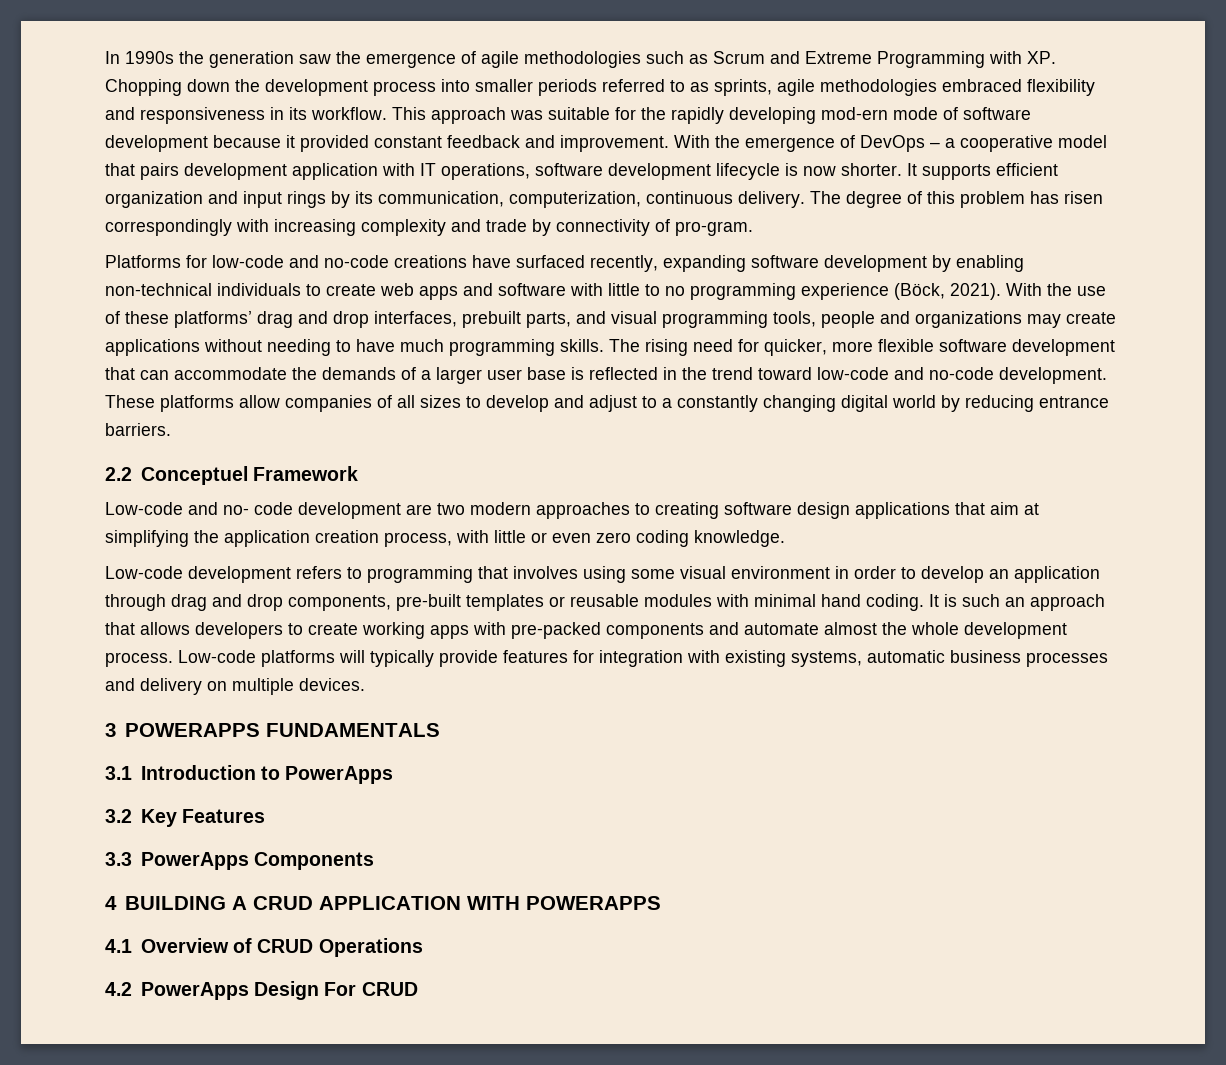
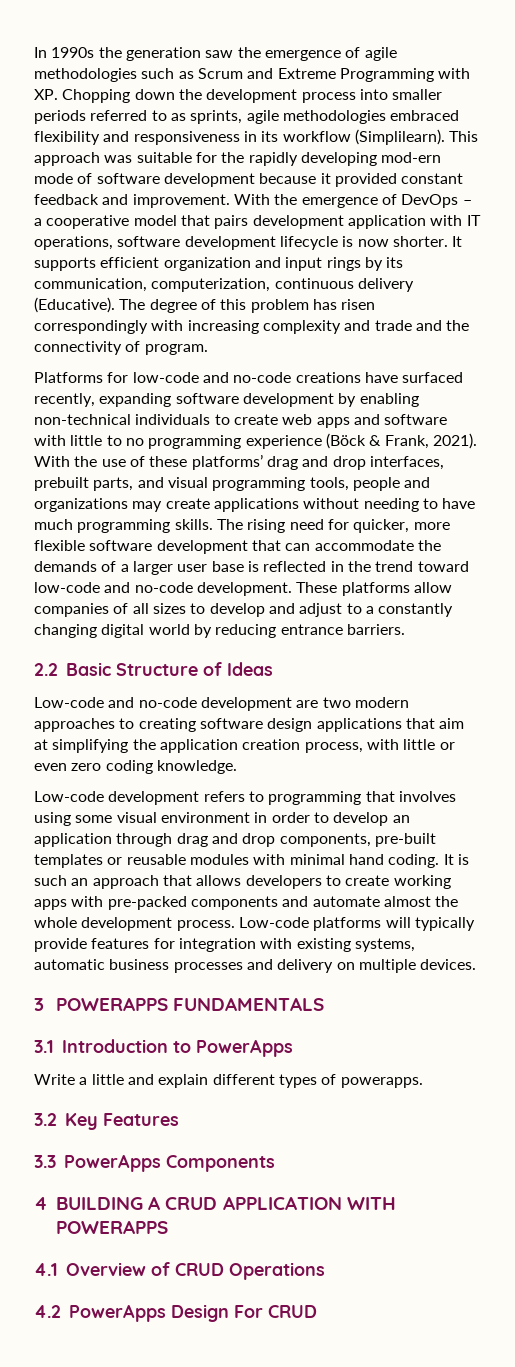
- In 1990s the generation saw the emergence of agile methodologies such as Scrum and Extreme Programming with XP. Chopping down the development process into smaller periods referred to as sprints, agile methodologies embraced flexibility and responsiveness in its workflow.
+ In 1990s the generation saw the emergence of agile methodologies such as Scrum and Extreme Programming with XP. Chopping down the development process into smaller periods referred to as sprints, agile methodologies embraced flexibility and responsiveness in its workflow (Simplilearn).
- It supports efficient organization and input rings by its communication, computerization, continuous delivery.
+ It supports efficient organization and input rings by its communication, computerization, continuous delivery (Educative).
- The degree of this problem has risen correspondingly with increasing complexity and trade by connectivity of pro-gram.
+ The degree of this problem has risen correspondingly with increasing complexity and trade and the connectivity of program.
- Platforms for low-code and no-code creations have surfaced recently, expanding software development by enabling non-technical individuals to create web apps and software with little to no programming experience (Böck, 2021).
+ Platforms for low-code and no-code creations have surfaced recently, expanding software development by enabling non-technical individuals to create web apps and software with little to no programming experience (Böck & Frank, 2021).
- 2.2 Conceptuel Framework
+ 2.2 Basic Structure of Ideas
- Low-code and no- code development are two modern approaches to creating software design applications that aim at simplifying the application creation process, with little or even zero coding knowledge.
+ Low-code and no-code development are two modern approaches to creating software design applications that aim at simplifying the application creation process, with little or even zero coding knowledge.
+ Write a little and explain different types of powerapps.

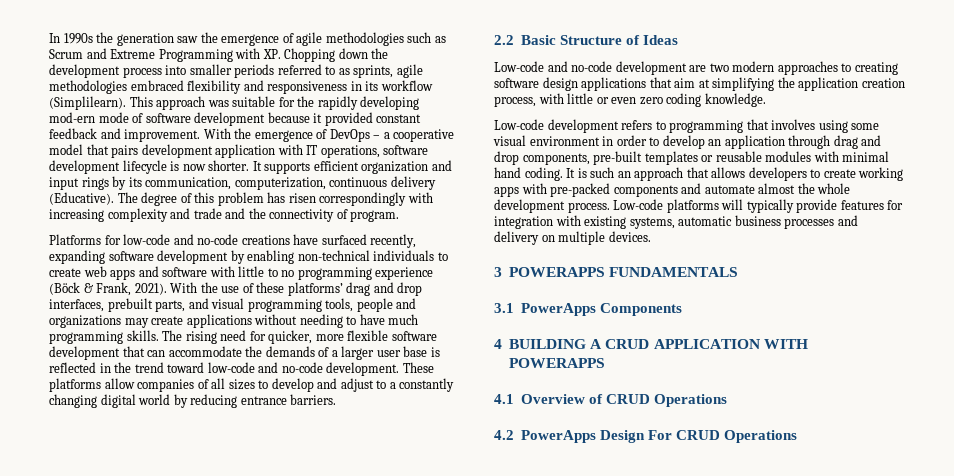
- 3.1 Introduction to PowerApps
- Write a little and explain different types of powerapps.
- 3.2 Key Features
- 3.3 PowerApps Components
+ 3.1 PowerApps Components
- 4.2 PowerApps Design For CRUD
+ 4.2 PowerApps Design For CRUD Operations

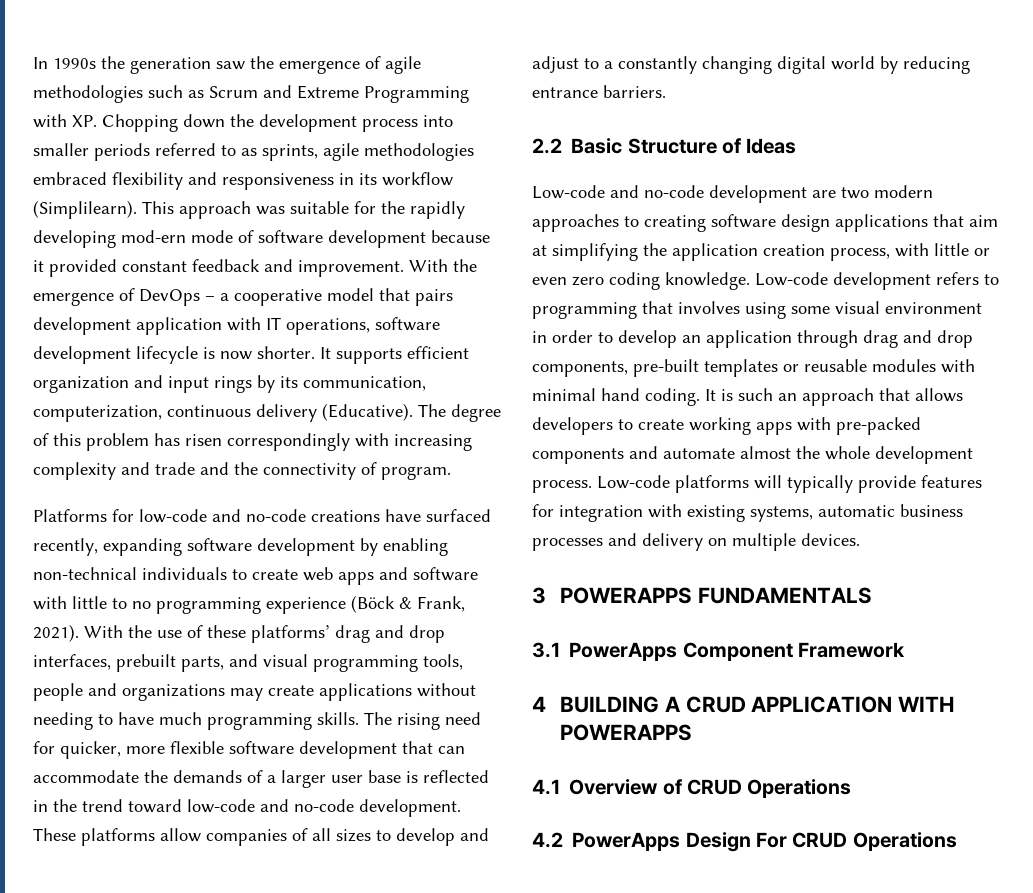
- Low-code and no-code development are two modern approaches to creating software design applications that aim at simplifying the application creation process, with little or even zero coding knowledge.
- Low-code development refers to programming that involves using some visual environment in order to develop an application through drag and drop components, pre-built templates or reusable modules with minimal hand coding.
+ Low-code and no-code development are two modern approaches to creating software design applications that aim at simplifying the application creation process, with little or even zero coding knowledge. Low-code development refers to programming that involves using some visual environment in order to develop an application through drag and drop components, pre-built templates or reusable modules with minimal hand coding.
- 3.1 PowerApps Components
+ 3.1 PowerApps Component Framework

